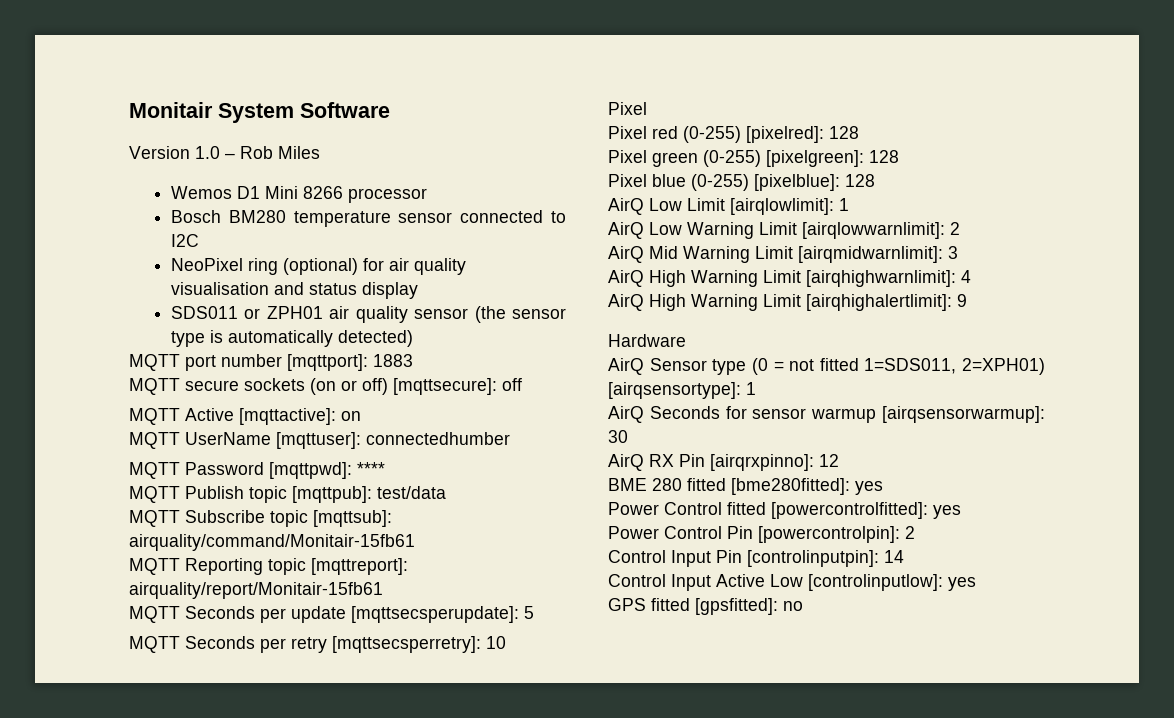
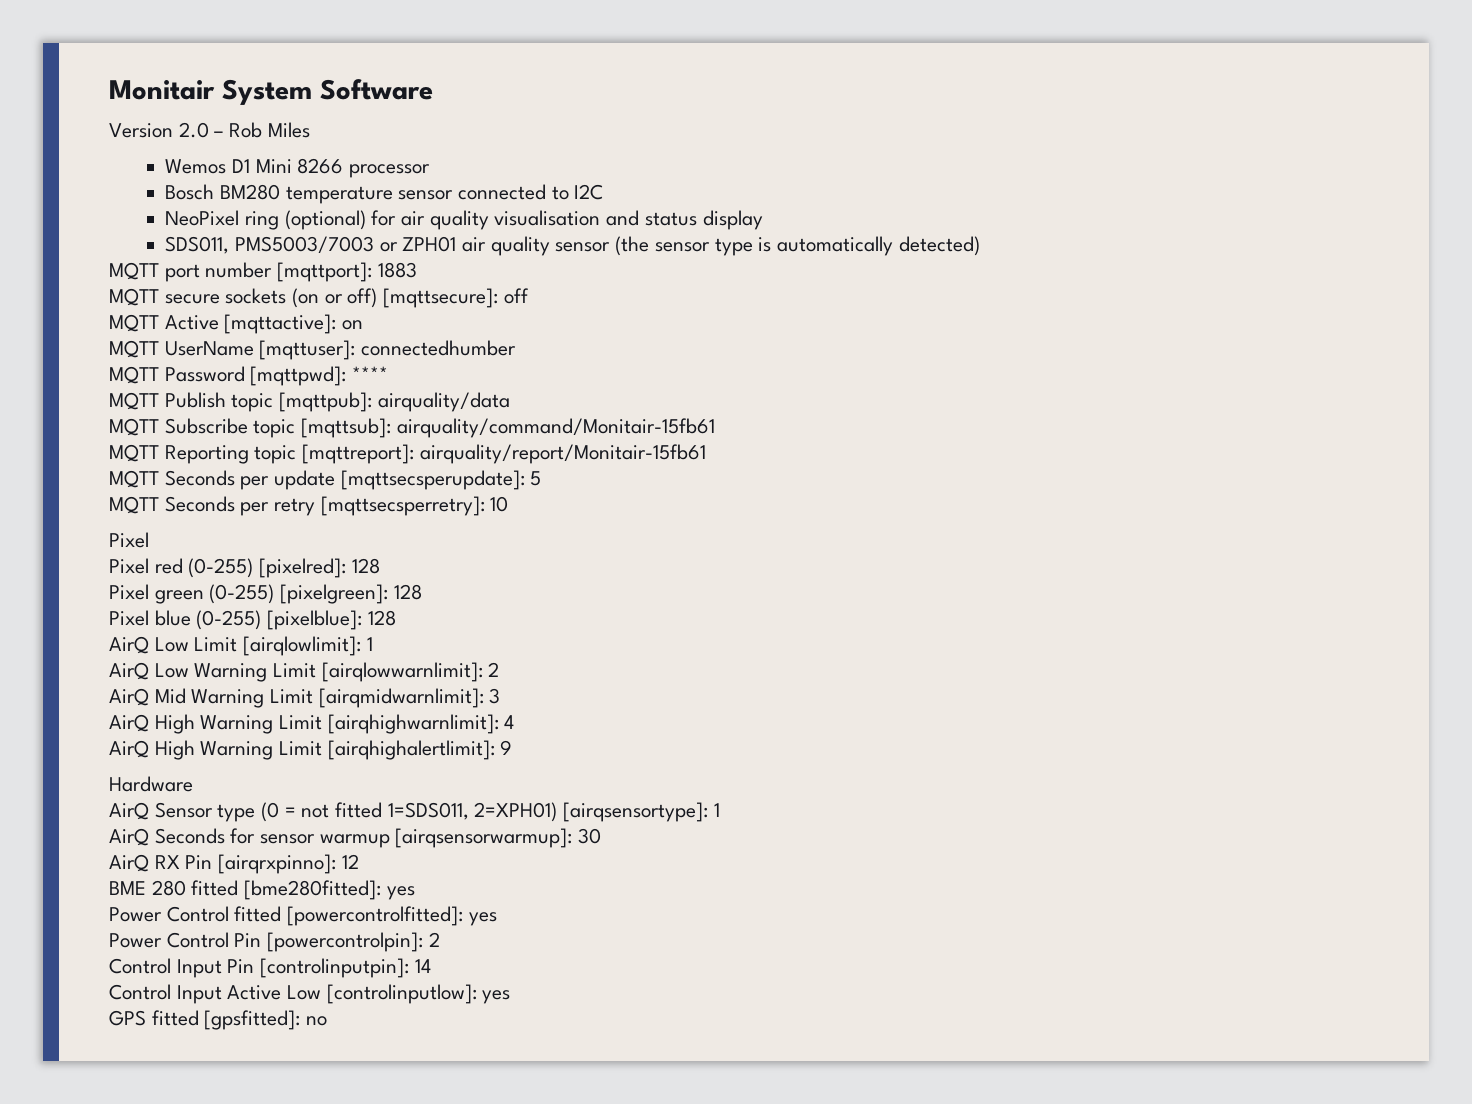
- Version 1.0 – Rob Miles
+ Version 2.0 – Rob Miles
- SDS011 or ZPH01 air quality sensor (the sensor type is automatically detected)
+ SDS011, PMS5003/7003 or ZPH01 air quality sensor (the sensor type is automatically detected)
- MQTT Publish topic [mqttpub]: test/data
+ MQTT Publish topic [mqttpub]: airquality/data

